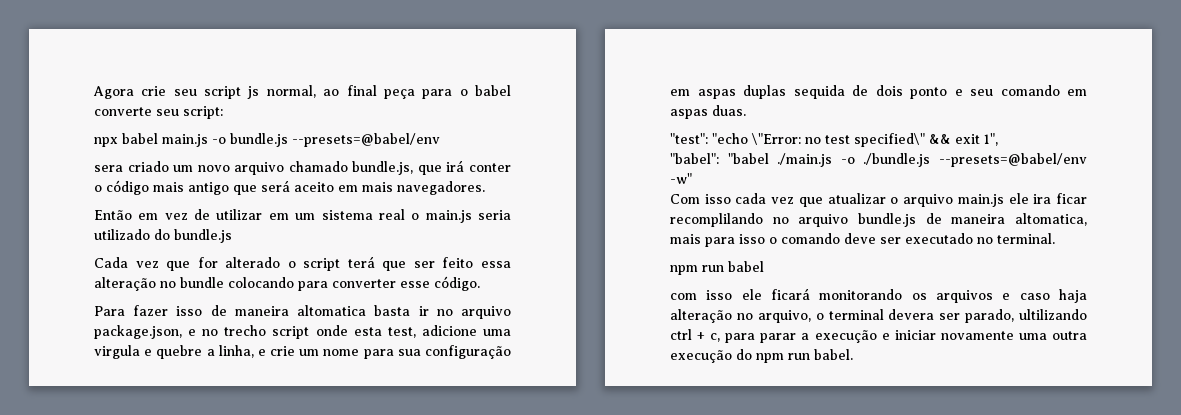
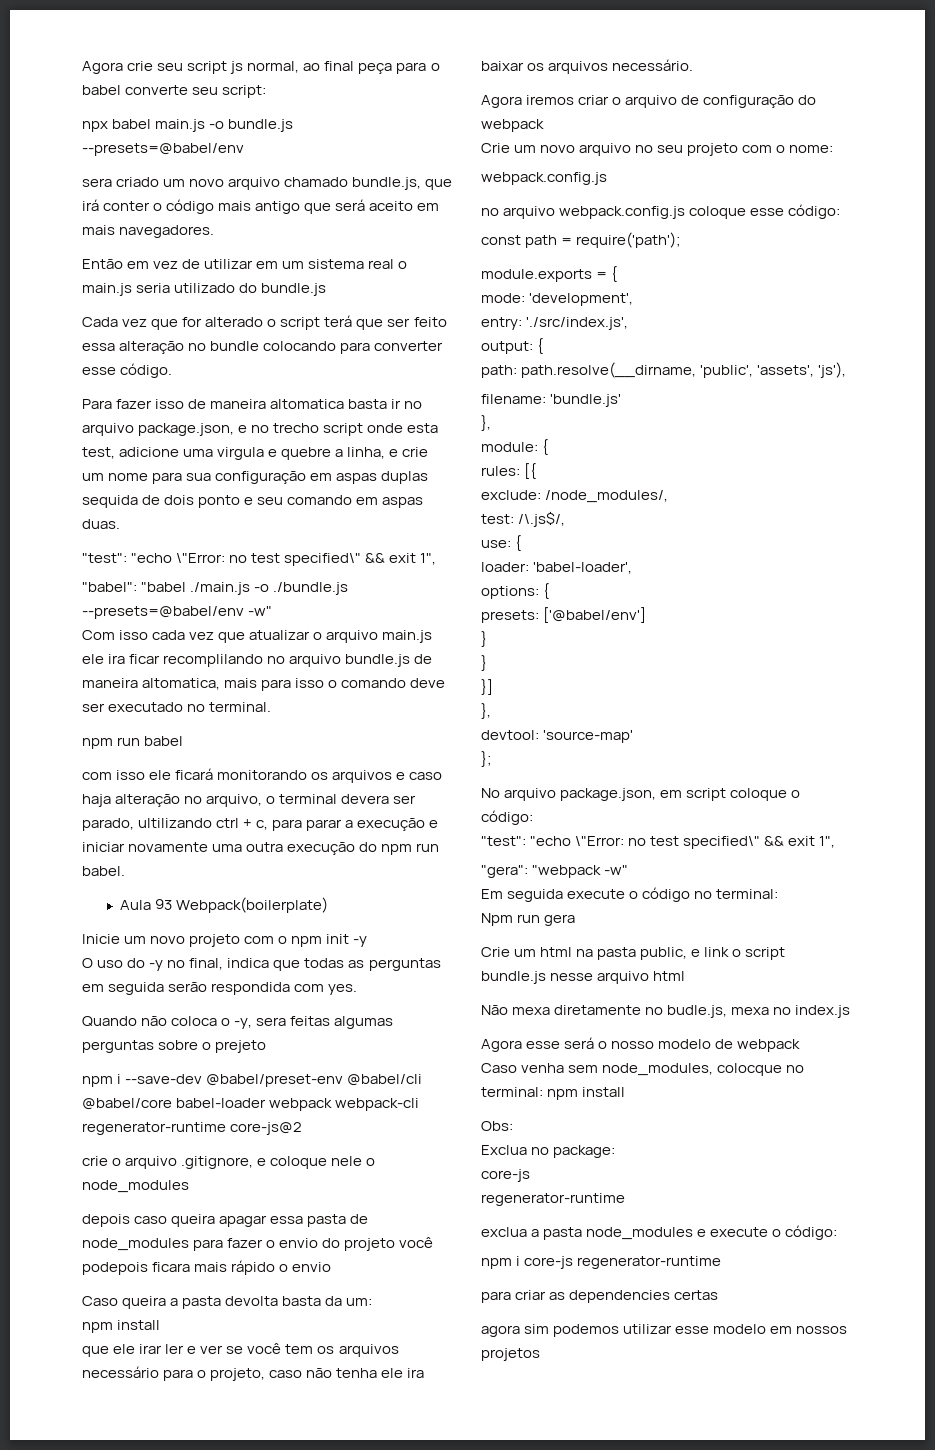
+ Aula 93 Webpack(boilerplate)
+ Inicie um novo projeto com o npm init -y
+ O uso do -y no final, indica que todas as perguntas em seguida serão respondida com yes.
+ Quando não coloca o -y, sera feitas algumas perguntas sobre o prejeto
+ npm i --save-dev @babel/preset-env @babel/cli @babel/core babel-loader webpack webpack-cli regenerator-runtime core-js@2
+ crie o arquivo .gitignore, e coloque nele o node_modules
+ depois caso queira apagar essa pasta de node_modules para fazer o envio do projeto você podepois ficara mais rápido o envio
+ Caso queira a pasta devolta basta da um:
+ npm install
+ que ele irar ler e ver se você tem os arquivos necessário para o projeto, caso não tenha ele ira baixar os arquivos necessário.
+ Agora iremos criar o arquivo de configuração do webpack
+ Crie um novo arquivo no seu projeto com o nome:
+ webpack.config.js
+ no arquivo webpack.config.js coloque esse código:
+ const path = require('path');
+ module.exports = {
+ mode: 'development',
+ entry: './src/index.js',
+ output: {
+ path: path.resolve(__dirname, 'public', 'assets', 'js'),
+ filename: 'bundle.js'
+ },
+ module: {
+ rules: [{
+ exclude: /node_modules/,
+ test: /\.js$/,
+ use: {
+ loader: 'babel-loader',
+ options: {
+ presets: ['@babel/env']
+ }
+ }
+ }]
+ },
+ devtool: 'source-map'
+ };
+ No arquivo package.json, em script coloque o código:
+ "test": "echo \"Error: no test specified\" && exit 1",
+ "gera": "webpack -w"
+ Em seguida execute o código no terminal:
+ Npm run gera
+ Crie um html na pasta public, e link o script bundle.js nesse arquivo html
+ Não mexa diretamente no budle.js, mexa no index.js
+ Agora esse será o nosso modelo de webpack
+ Caso venha sem node_modules, colocque no terminal: npm install
+ Obs:
+ Exclua no package:
+ core-js
+ regenerator-runtime
+ exclua a pasta node_modules e execute o código:
+ npm i core-js regenerator-runtime
+ para criar as dependencies certas
+ agora sim podemos utilizar esse modelo em nossos projetos

